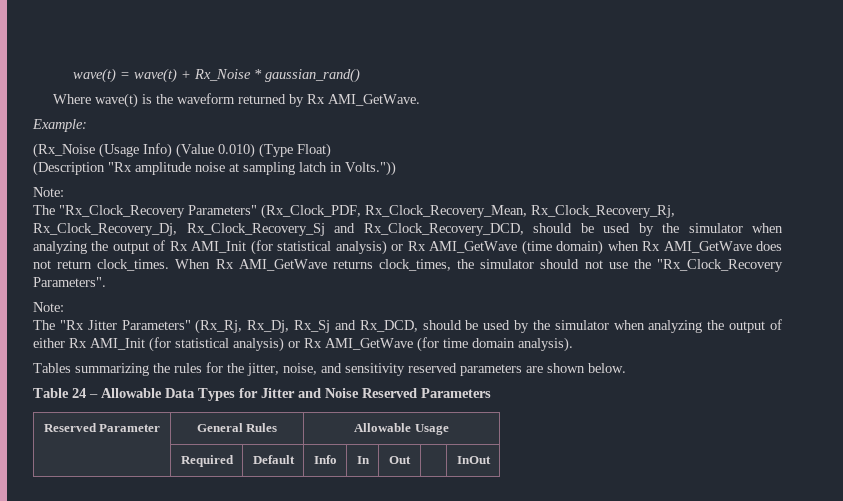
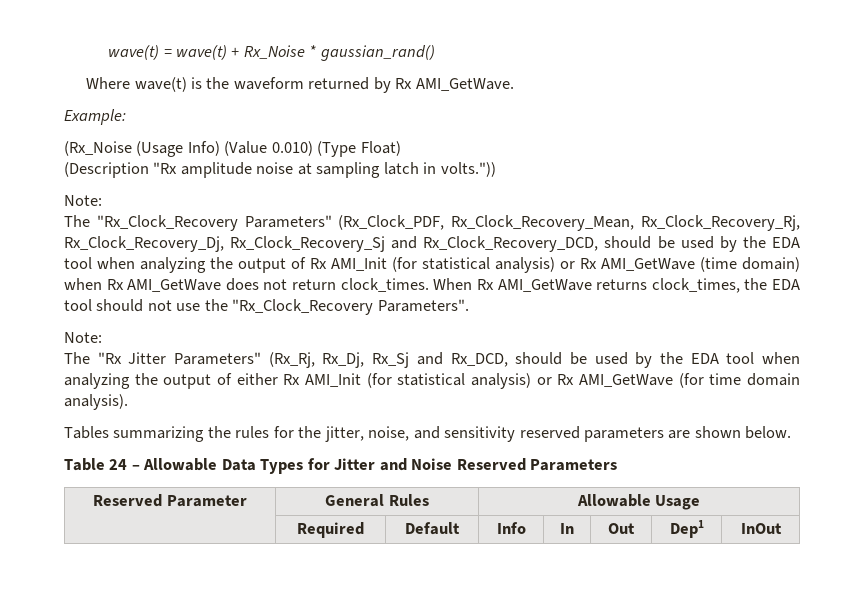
- (Description "Rx amplitude noise at sampling latch in Volts."))
+ (Description "Rx amplitude noise at sampling latch in volts."))
- The "Rx_Clock_Recovery Parameters" (Rx_Clock_PDF, Rx_Clock_Recovery_Mean, Rx_Clock_Recovery_Rj, Rx_Clock_Recovery_Dj, Rx_Clock_Recovery_Sj and Rx_Clock_Recovery_DCD, should be used by the simulator when analyzing the output of Rx AMI_Init (for statistical analysis) or Rx AMI_GetWave (time domain) when Rx AMI_GetWave does not return clock_times.
+ The "Rx_Clock_Recovery Parameters" (Rx_Clock_PDF, Rx_Clock_Recovery_Mean, Rx_Clock_Recovery_Rj, Rx_Clock_Recovery_Dj, Rx_Clock_Recovery_Sj and Rx_Clock_Recovery_DCD, should be used by the EDA tool when analyzing the output of Rx AMI_Init (for statistical analysis) or Rx AMI_GetWave (time domain) when Rx AMI_GetWave does not return clock_times.
- When Rx AMI_GetWave returns clock_times, the simulator should not use the "Rx_Clock_Recovery Parameters".
+ When Rx AMI_GetWave returns clock_times, the EDA tool should not use the "Rx_Clock_Recovery Parameters".
- The "Rx Jitter Parameters" (Rx_Rj, Rx_Dj, Rx_Sj and Rx_DCD, should be used by the simulator when analyzing the output of either Rx AMI_Init (for statistical analysis) or Rx AMI_GetWave (for time domain analysis).
+ The "Rx Jitter Parameters" (Rx_Rj, Rx_Dj, Rx_Sj and Rx_DCD, should be used by the EDA tool when analyzing the output of either Rx AMI_Init (for statistical analysis) or Rx AMI_GetWave (for time domain analysis).
- | Required | Default | Info | In | Out | | InOut
+ | Required | Default | Info | In | Out | Dep1 | InOut

